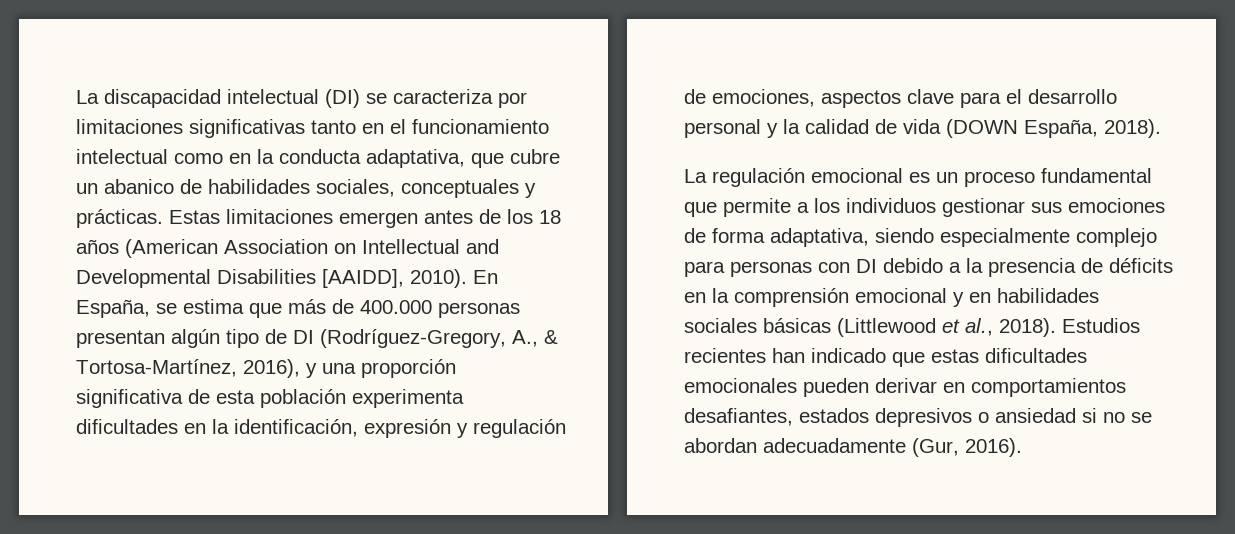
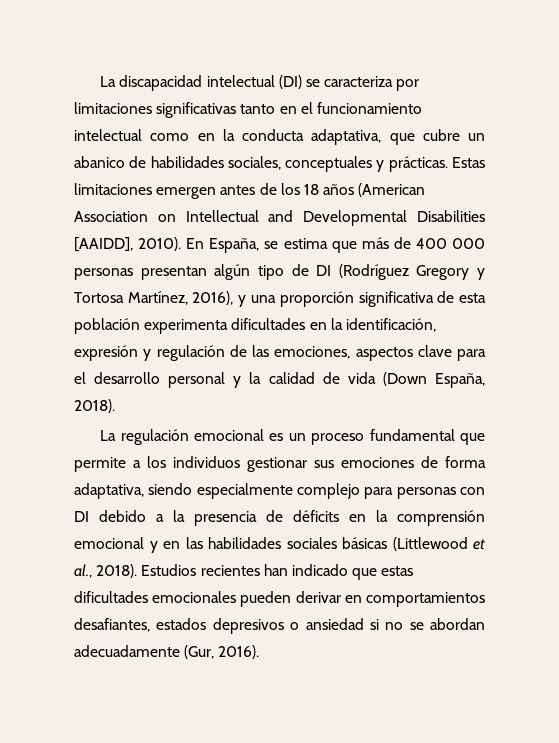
- En España, se estima que más de 400.000 personas presentan algún tipo de DI (Rodríguez-Gregory, A., & Tortosa-Martínez, 2016), y una proporción significativa de esta población experimenta dificultades en la identificación, expresión y regulación de emociones, aspectos clave para el desarrollo personal y la calidad de vida (DOWN España, 2018).
+ En España, se estima que más de 400 000 personas presentan algún tipo de DI (Rodríguez Gregory y Tortosa Martínez, 2016), y una proporción significativa de esta población experimenta dificultades en la identificación, expresión y regulación de las emociones, aspectos clave para el desarrollo personal y la calidad de vida (Down España, 2018).
- La regulación emocional es un proceso fundamental que permite a los individuos gestionar sus emociones de forma adaptativa, siendo especialmente complejo para personas con DI debido a la presencia de déficits en la comprensión emocional y en habilidades sociales básicas (Littlewood et al., 2018).
+ La regulación emocional es un proceso fundamental que permite a los individuos gestionar sus emociones de forma adaptativa, siendo especialmente complejo para personas con DI debido a la presencia de déficits en la comprensión emocional y en las habilidades sociales básicas (Littlewood et al., 2018).

